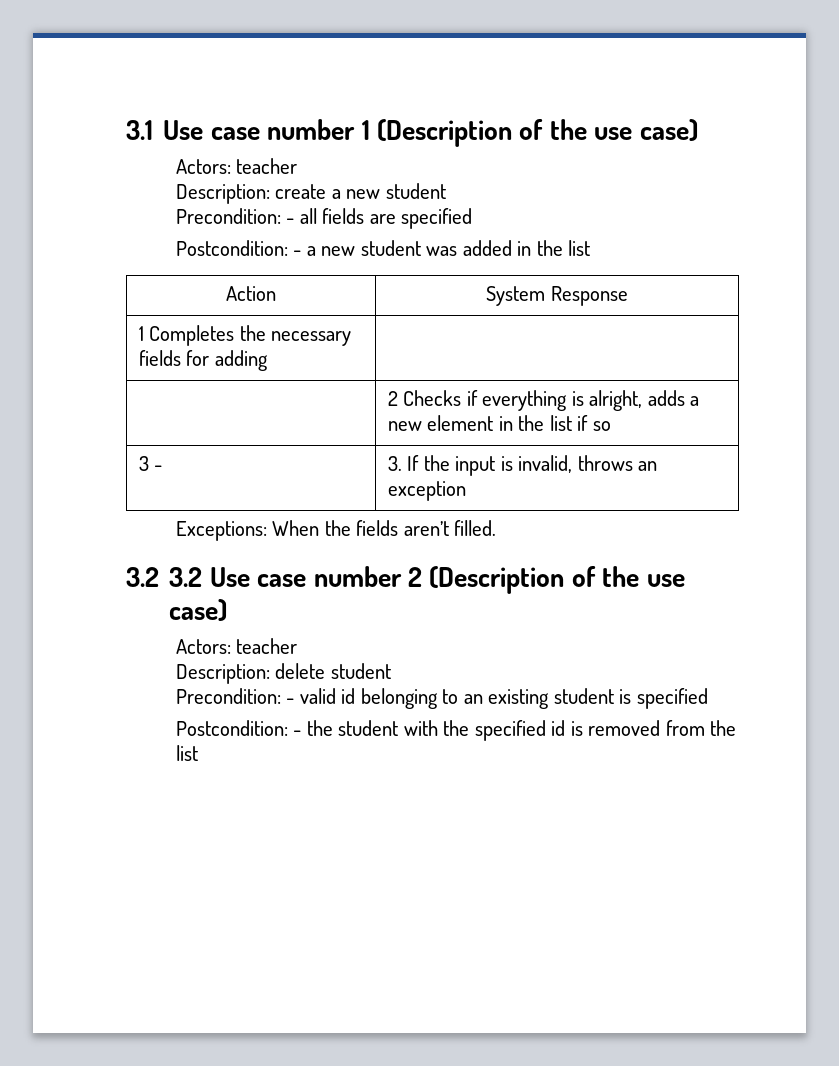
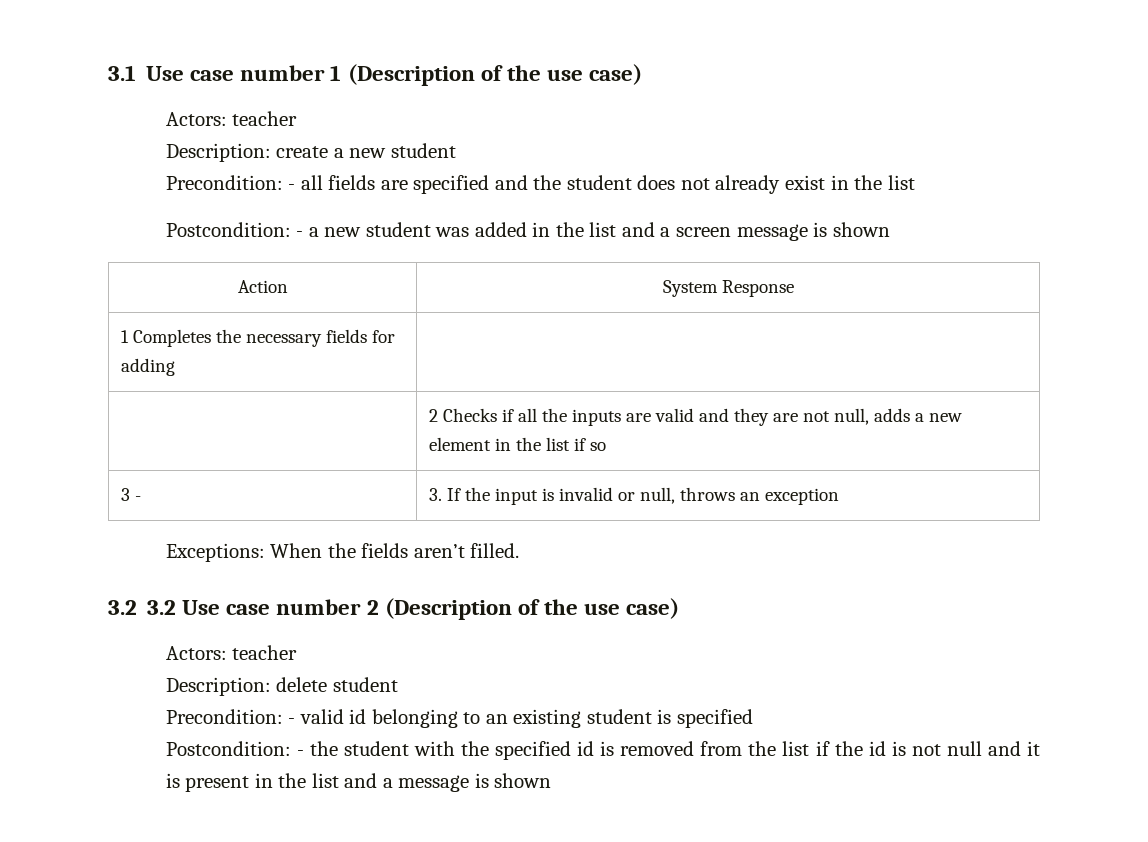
- Precondition: - all fields are specified
+ Precondition: - all fields are specified and the student does not already exist in the list
- Postcondition: - a new student was added in the list
+ Postcondition: - a new student was added in the list and a screen message is shown
- | 2 Checks if everything is alright, adds a new element in the list if so
+ | 2 Checks if all the inputs are valid and they are not null, adds a new element in the list if so
- 3 - | 3. If the input is invalid, throws an exception
+ 3 - | 3. If the input is invalid or null, throws an exception
- Postcondition: - the student with the specified id is removed from the list
+ Postcondition: - the student with the specified id is removed from the list if the id is not null and it is present in the list and a message is shown

